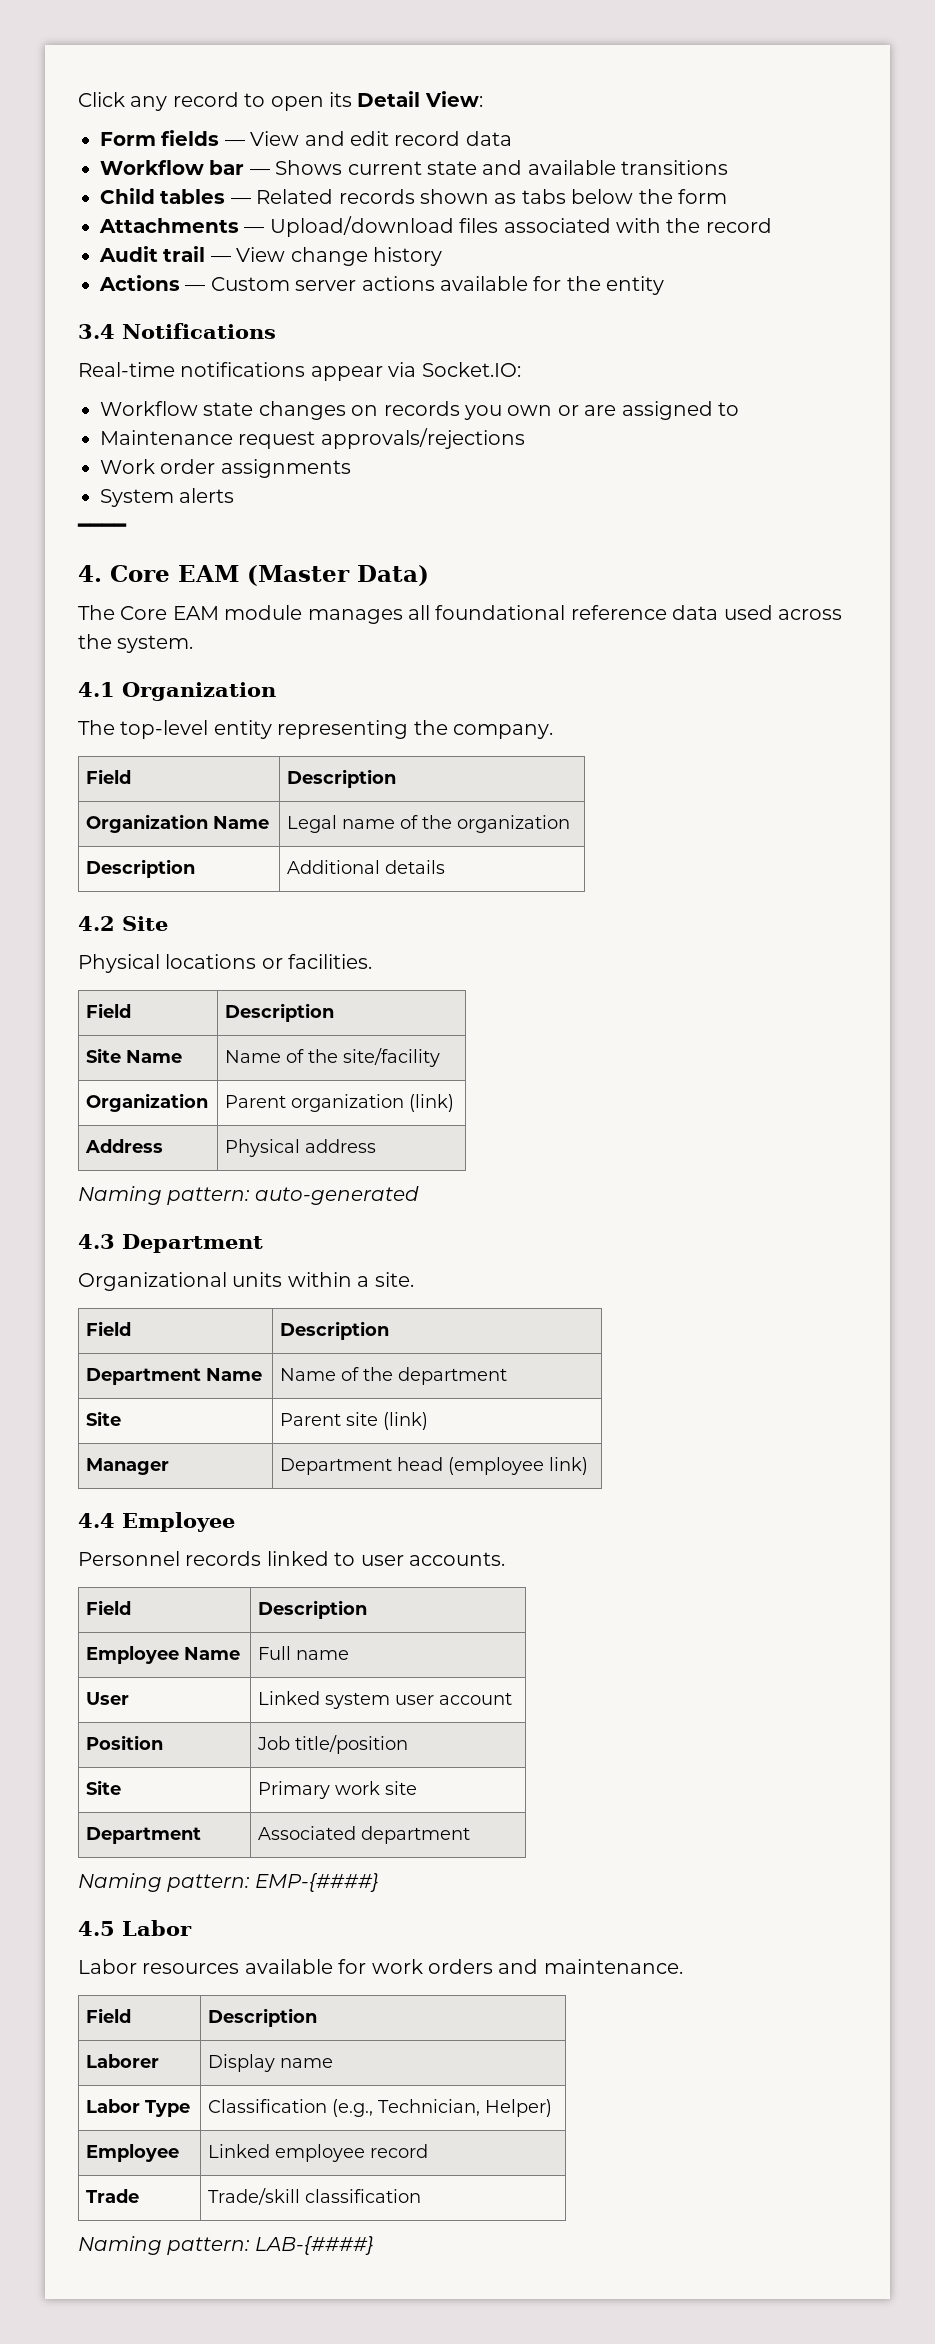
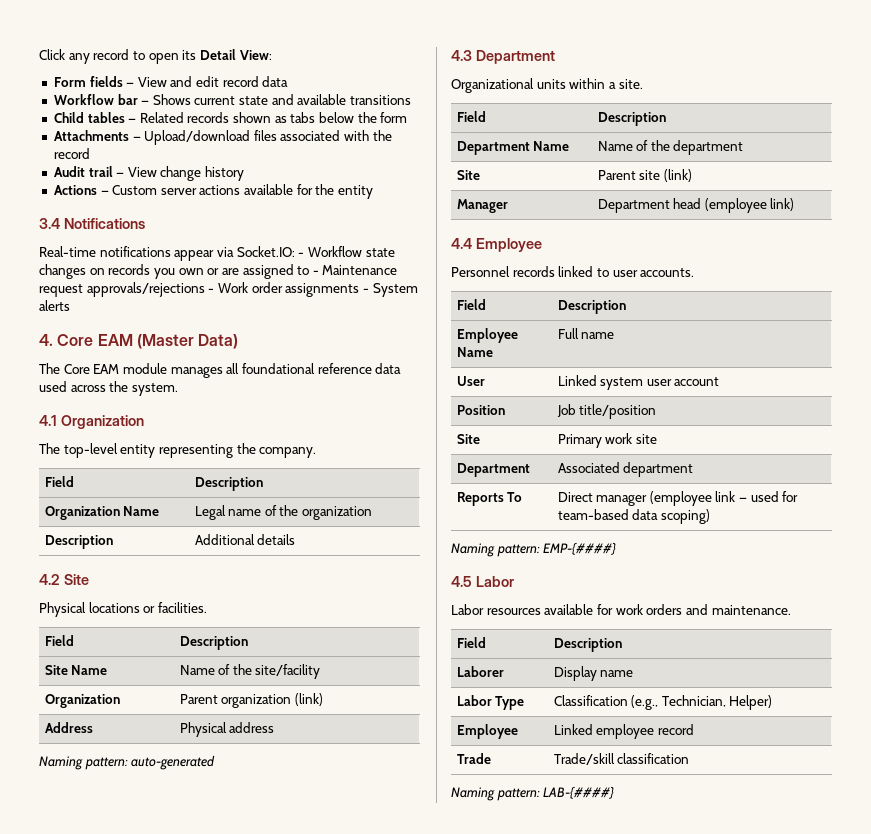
- Real-time notifications appear via Socket.IO:
- Workflow state changes on records you own or are assigned to
- Maintenance request approvals/rejections
- Work order assignments
- System alerts
+ Real-time notifications appear via Socket.IO: - Workflow state changes on records you own or are assigned to - Maintenance request approvals/rejections - Work order assignments - System alerts
- ━━━━
+ Reports To | Direct manager (employee link — used for team-based data scoping)

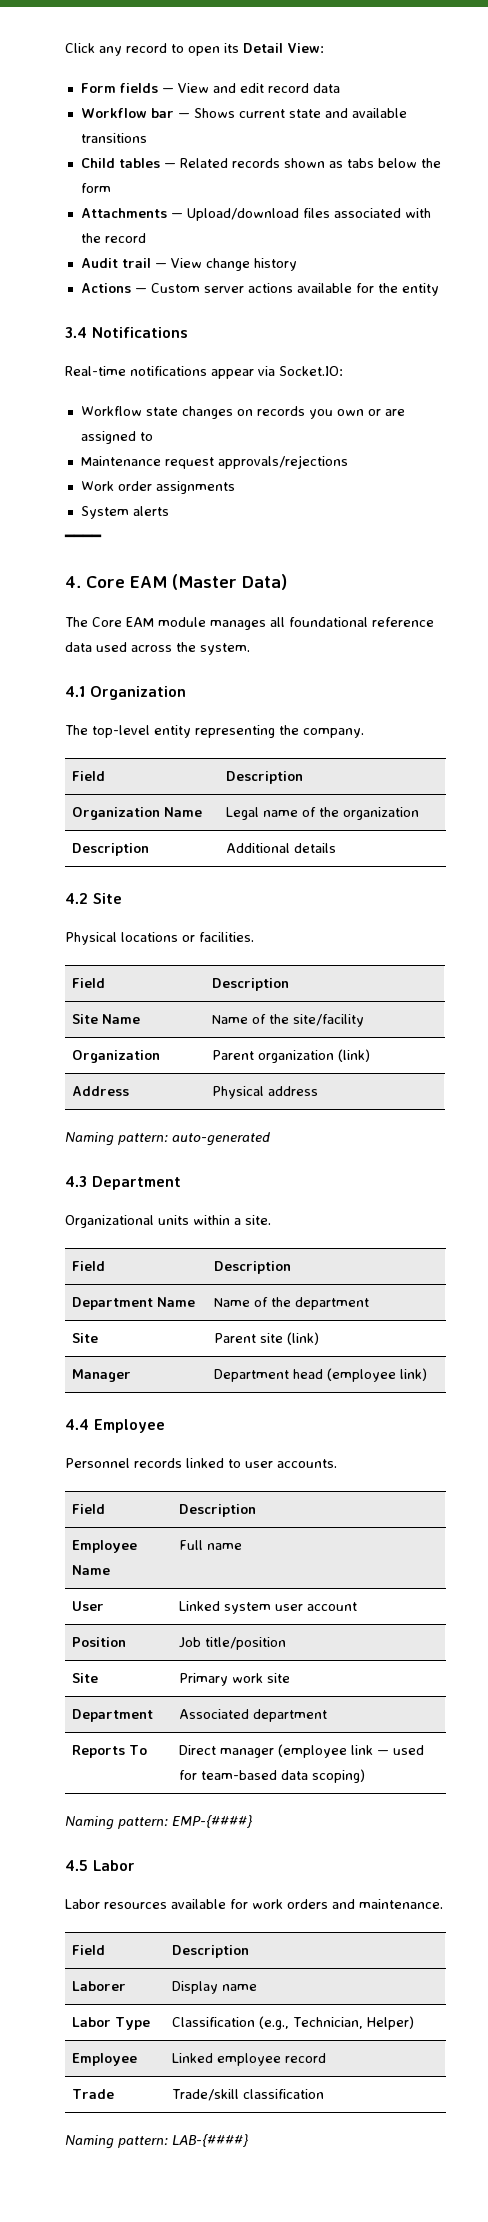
- Real-time notifications appear via Socket.IO: - Workflow state changes on records you own or are assigned to - Maintenance request approvals/rejections - Work order assignments - System alerts
+ Real-time notifications appear via Socket.IO:
+ Workflow state changes on records you own or are assigned to
+ Maintenance request approvals/rejections
+ Work order assignments
+ System alerts
+ ━━━━

